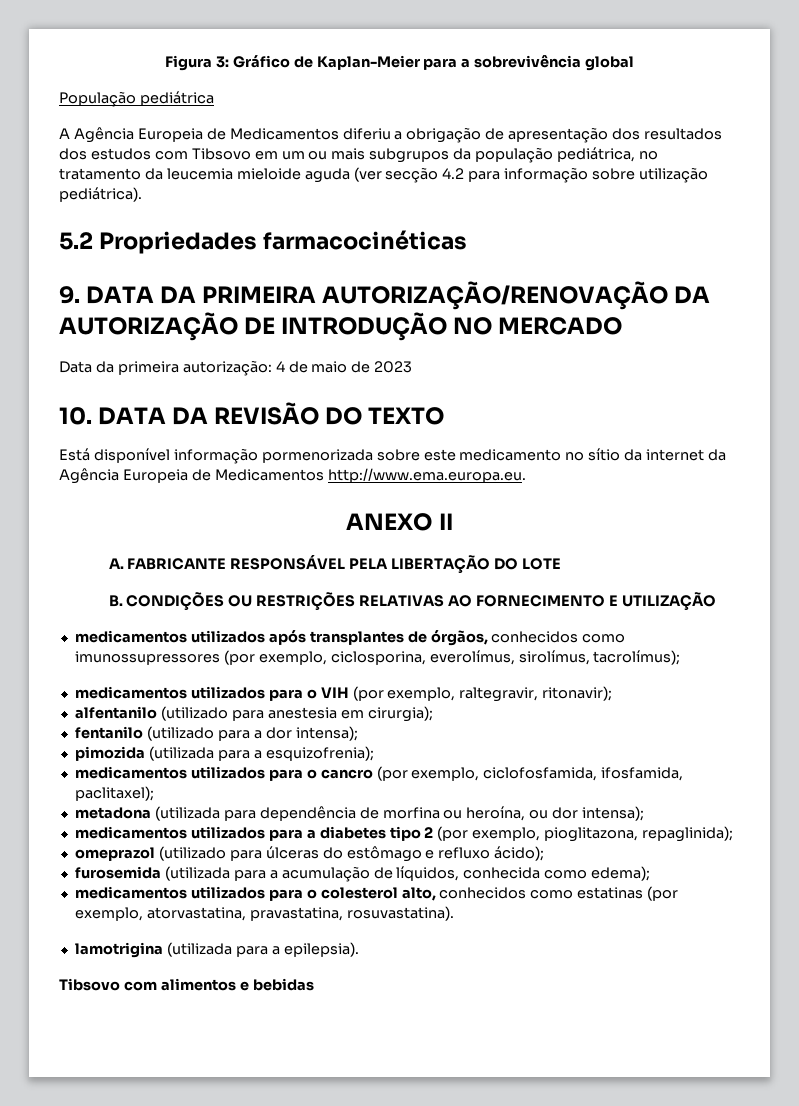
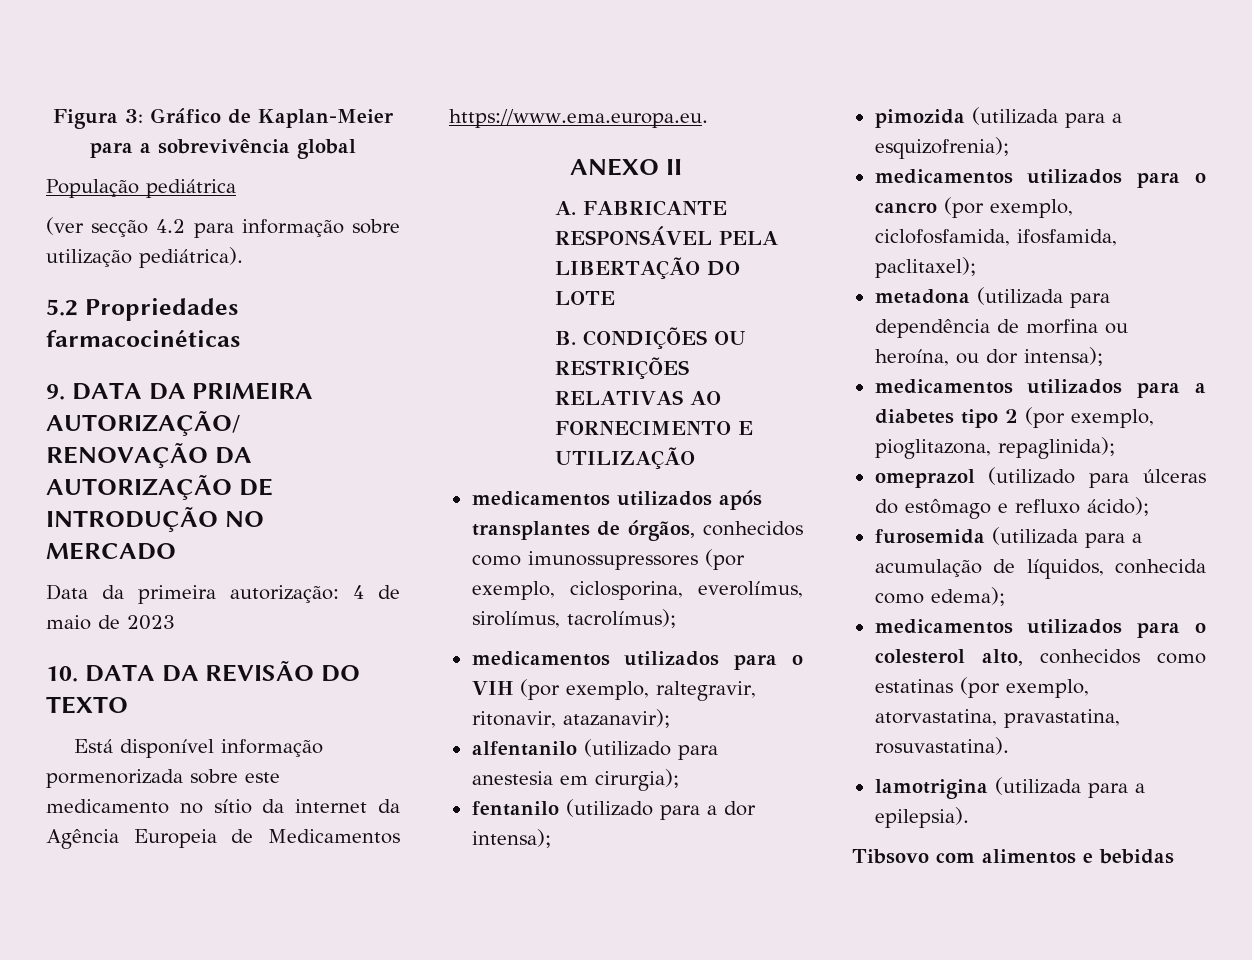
- A Agência Europeia de Medicamentos diferiu a obrigação de apresentação dos resultados dos estudos com Tibsovo em um ou mais subgrupos da população pediátrica, no tratamento da leucemia mieloide aguda (ver secção 4.2 para informação sobre utilização pediátrica).
+ (ver secção 4.2 para informação sobre utilização pediátrica).
- Está disponível informação pormenorizada sobre este medicamento no sítio da internet da Agência Europeia de Medicamentos http://www.ema.europa.eu.
+ Está disponível informação pormenorizada sobre este medicamento no sítio da internet da Agência Europeia de Medicamentos https://www.ema.europa.eu.
- medicamentos utilizados para o VIH (por exemplo, raltegravir, ritonavir);
+ medicamentos utilizados para o VIH (por exemplo, raltegravir, ritonavir, atazanavir);

